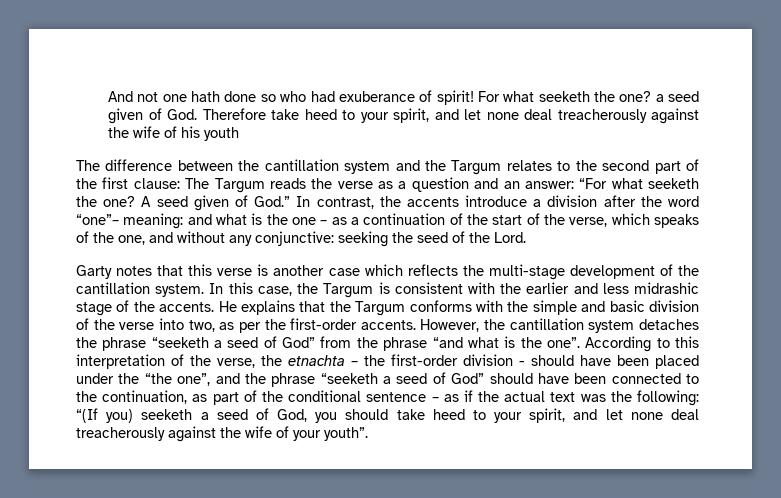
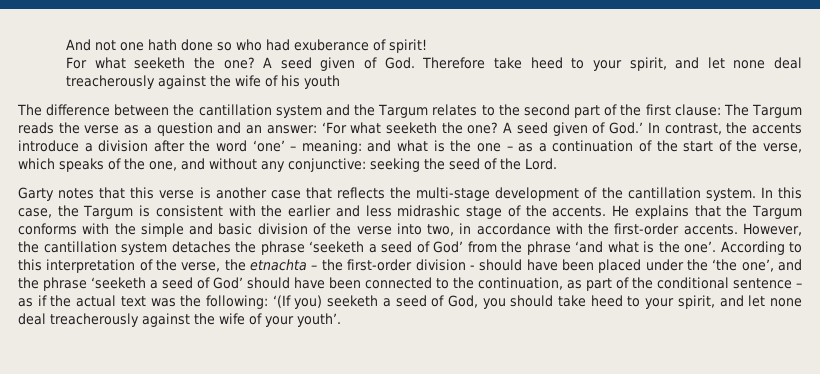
- And not one hath done so who had exuberance of spirit! For what seeketh the one? a seed given of God. Therefore take heed to your spirit, and let none deal treacherously against the wife of his youth
+ And not one hath done so who had exuberance of spirit!
+ For what seeketh the one? A seed given of God. Therefore take heed to your spirit, and let none deal treacherously against the wife of his youth
- “For what seeketh the one? A seed given of God.” In contrast, the accents introduce a division after the word “one”– meaning:
+ ‘For what seeketh the one? A seed given of God.’ In contrast, the accents introduce a division after the word ‘one’ – meaning:
- Garty notes that this verse is another case which reflects the multi-stage development of the cantillation system.
+ Garty notes that this verse is another case that reflects the multi-stage development of the cantillation system.
- He explains that the Targum conforms with the simple and basic division of the verse into two, as per the first-order accents.
+ He explains that the Targum conforms with the simple and basic division of the verse into two, in accordance with the first-order accents.
- However, the cantillation system detaches the phrase “seeketh a seed of God” from the phrase “and what is the one”.
+ However, the cantillation system detaches the phrase ‘seeketh a seed of God’ from the phrase ‘and what is the one’.
- According to this interpretation of the verse, the etnachta – the first-order division - should have been placed under the “the one”, and the phrase “seeketh a seed of God” should have been connected to the continuation, as part of the conditional sentence – as if the actual text was the following:
+ According to this interpretation of the verse, the etnachta – the first-order division - should have been placed under the ‘the one’, and the phrase ‘seeketh a seed of God’ should have been connected to the continuation, as part of the conditional sentence – as if the actual text was the following:
- “(If you) seeketh a seed of God, you should take heed to your spirit, and let none deal treacherously against the wife of your youth”.
+ ‘(If you) seeketh a seed of God, you should take heed to your spirit, and let none deal treacherously against the wife of your youth’.

